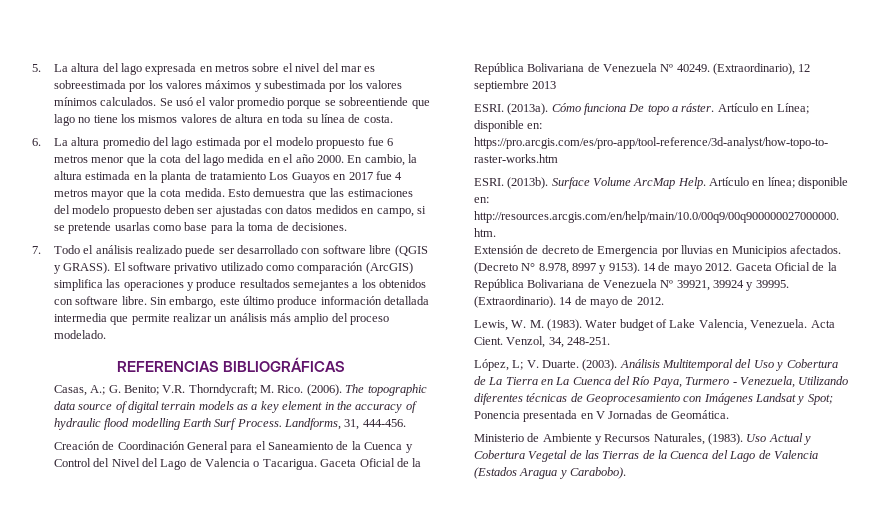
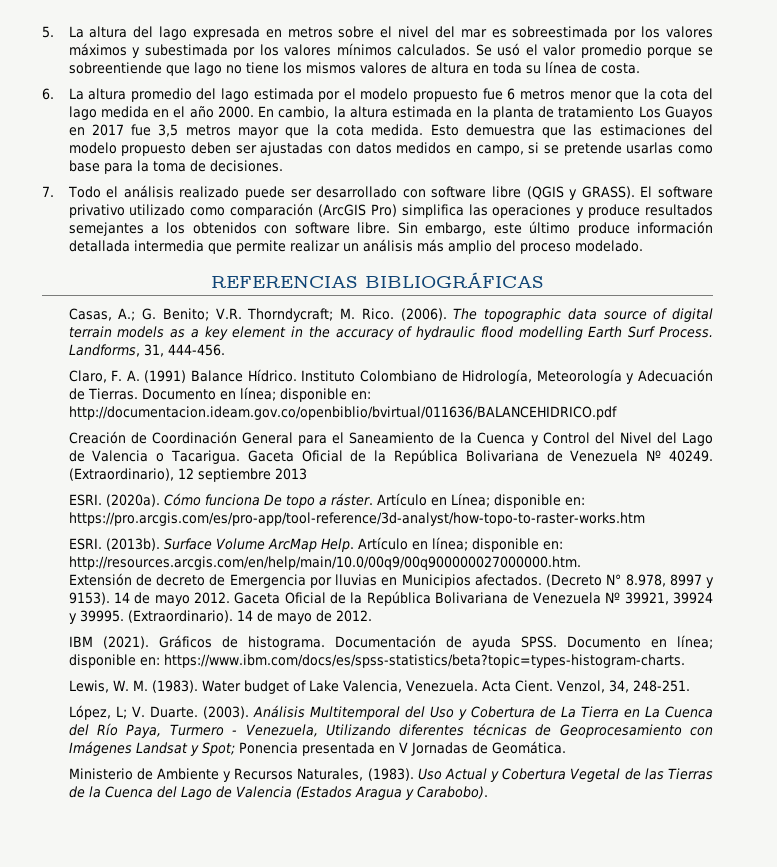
- En cambio, la altura estimada en la planta de tratamiento Los Guayos en 2017 fue 4 metros mayor que la cota medida.
+ En cambio, la altura estimada en la planta de tratamiento Los Guayos en 2017 fue 3,5 metros mayor que la cota medida.
- El software privativo utilizado como comparación (ArcGIS) simplifica las operaciones y produce resultados semejantes a los obtenidos con software libre.
+ El software privativo utilizado como comparación (ArcGIS Pro) simplifica las operaciones y produce resultados semejantes a los obtenidos con software libre.
+ Claro, F. A. (1991) Balance Hídrico. Instituto Colombiano de Hidrología, Meteorología y Adecuación de Tierras. Documento en línea; disponible en: http://documentacion.ideam.gov.co/openbiblio/bvirtual/011636/BALANCEHIDRICO.pdf
- (2013a).
+ (2020a).
+ IBM (2021). Gráficos de histograma. Documentación de ayuda SPSS. Documento en línea; disponible en: https://www.ibm.com/docs/es/spss-statistics/beta?topic=types-histogram-charts.

